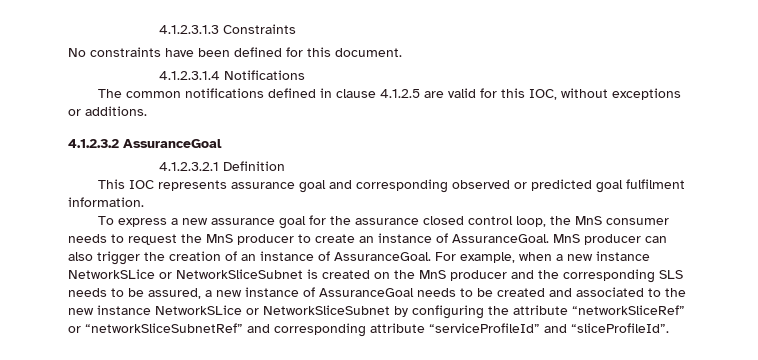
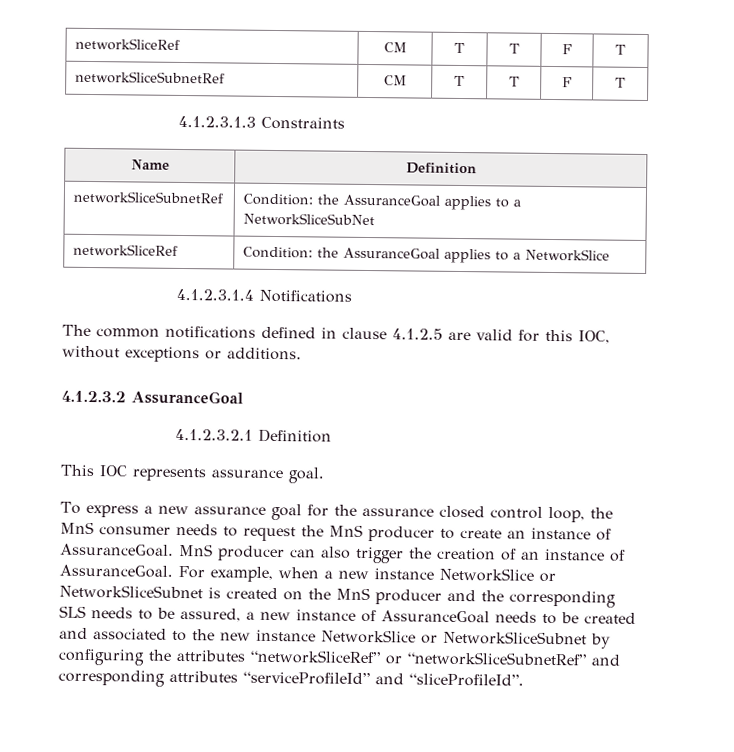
+ networkSliceRef | CM | T | T | F | T
+ networkSliceSubnetRef | CM | T | T | F | T
  4.1.2.3.1.3 Constraints
- No constraints have been defined for this document.
+ Name | Definition
+ networkSliceSubnetRef | Condition: the AssuranceGoal applies to a NetworkSliceSubNet
+ networkSliceRef | Condition: the AssuranceGoal applies to a NetworkSlice
- This IOC represents assurance goal and corresponding observed or predicted goal fulfilment information.
+ This IOC represents assurance goal.
- For example, when a new instance NetworkSLice or NetworkSliceSubnet is created on the MnS producer and the corresponding SLS needs to be assured, a new instance of AssuranceGoal needs to be created and associated to the new instance NetworkSLice or NetworkSliceSubnet by configuring the attribute “networkSliceRef” or “networkSliceSubnetRef” and corresponding attribute “serviceProfileId” and “sliceProfileId”.
+ For example, when a new instance NetworkSlice or NetworkSliceSubnet is created on the MnS producer and the corresponding SLS needs to be assured, a new instance of AssuranceGoal needs to be created and associated to the new instance NetworkSlice or NetworkSliceSubnet by configuring the attributes “networkSliceRef” or “networkSliceSubnetRef” and corresponding attributes “serviceProfileId” and “sliceProfileId”.

